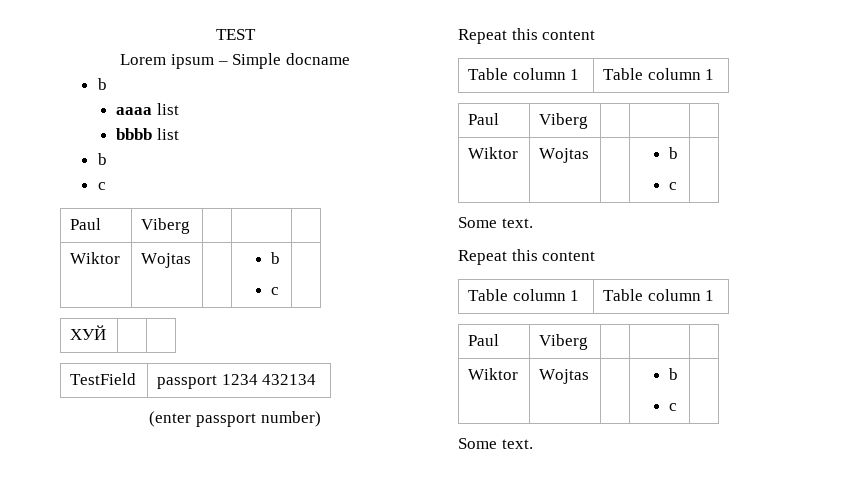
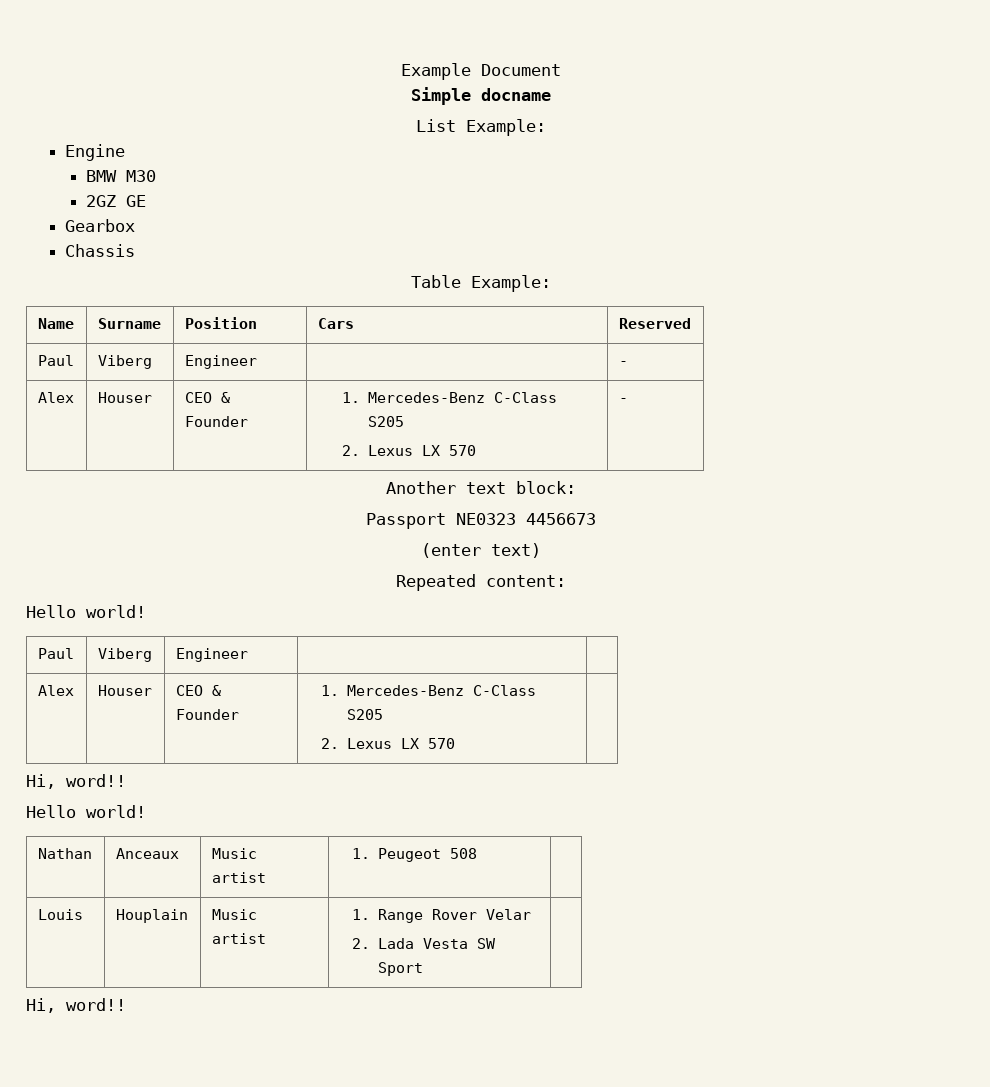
- TEST
- Lorem ipsum – Simple docname
- b
- aaaa list
- bbbb list
- b
- c
- Paul | Viberg | | |
- Wiktor | Wojtas | | b
- c |
- ХУЙ | |
- TestField | passport 1234 432134
- (enter passport number)
- Repeat this content
- Table column 1 | Table column 1
- Paul | Viberg | | |
- Wiktor | Wojtas | | b
- c |
- Some text.
- Repeat this content
- Table column 1 | Table column 1
- Paul | Viberg | | |
- Wiktor | Wojtas | | b
- c |
- Some text.
+ Example Document
+ Simple docname
+ List Example:
+ Engine
+ BMW M30
+ 2GZ GE
+ Gearbox
+ Chassis
+ Table Example:
+ Name | Surname | Position | Cars | Reserved
+ Paul | Viberg | Engineer | | -
+ Alex | Houser | CEO & Founder | 1. Mercedes-Benz C-Class S205
+ 2. Lexus LX 570 | -
+ Another text block:
+ Passport NE0323 4456673
+ (enter text)
+ Repeated content:
+ Hello world!
+ Paul | Viberg | Engineer | |
+ Alex | Houser | CEO & Founder | 1. Mercedes-Benz C-Class S205
+ 2. Lexus LX 570 |
+ Hi, word!!
+ Hello world!
+ Nathan | Anceaux | Music artist | 1. Peugeot 508 |
+ Louis | Houplain | Music artist | 1. Range Rover Velar
+ 2. Lada Vesta SW Sport |
+ Hi, word!!

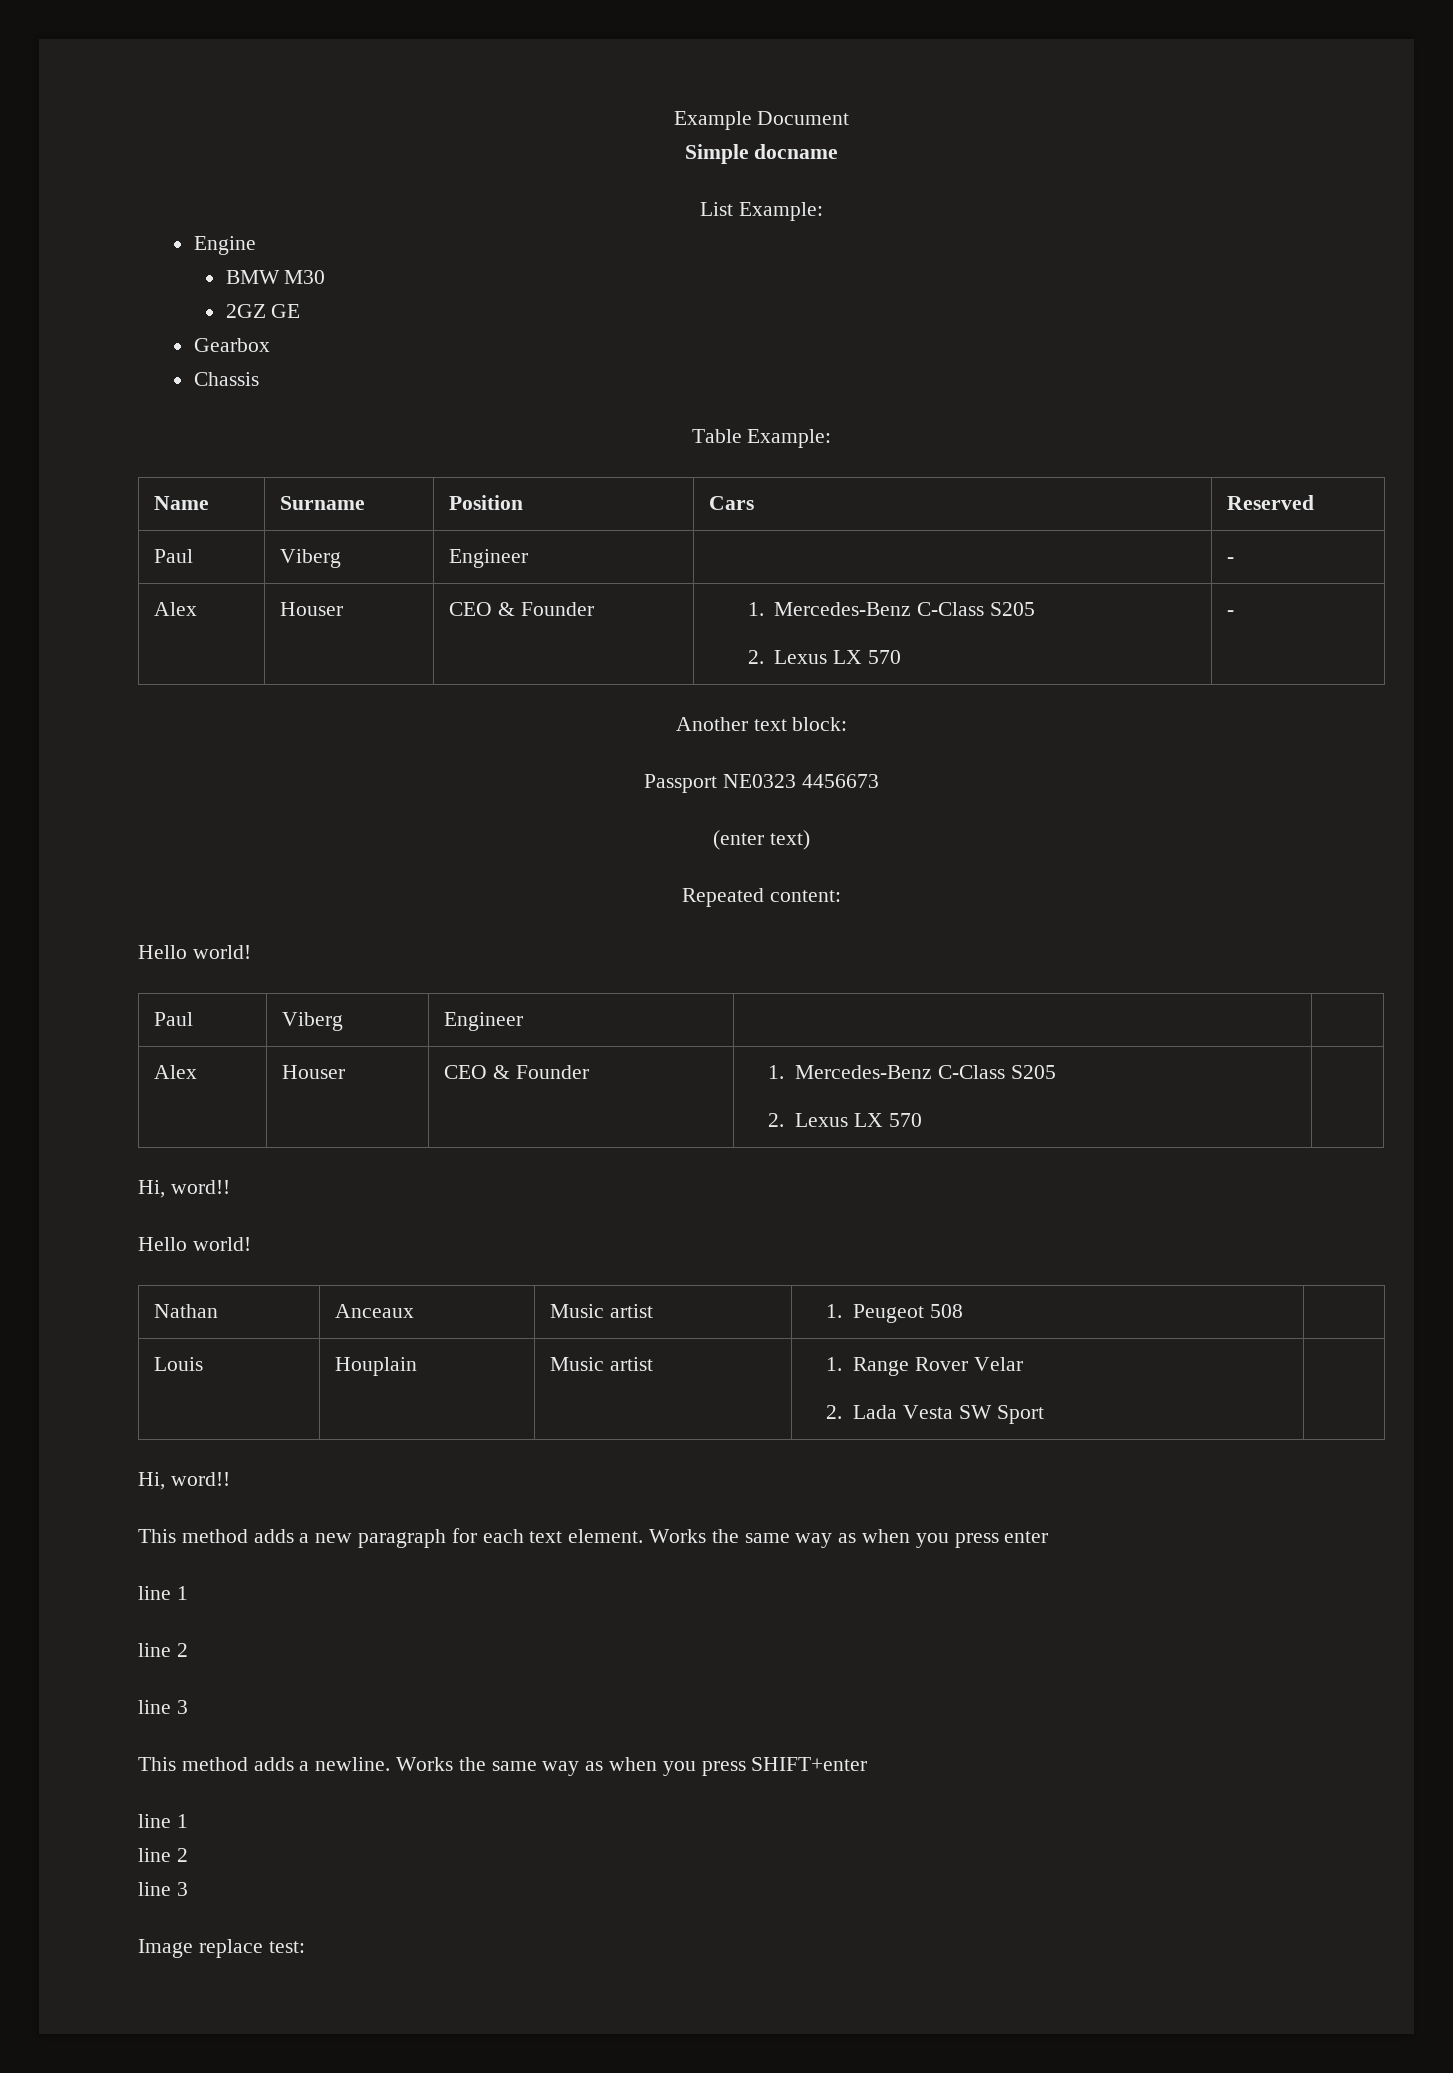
+ This method adds a new paragraph for each text element. Works the same way as when you press enter
+ line 1
+ line 2
+ line 3
+ This method adds a newline. Works the same way as when you press SHIFT+enter
+ line 1
+ line 2
+ line 3
+ Image replace test:

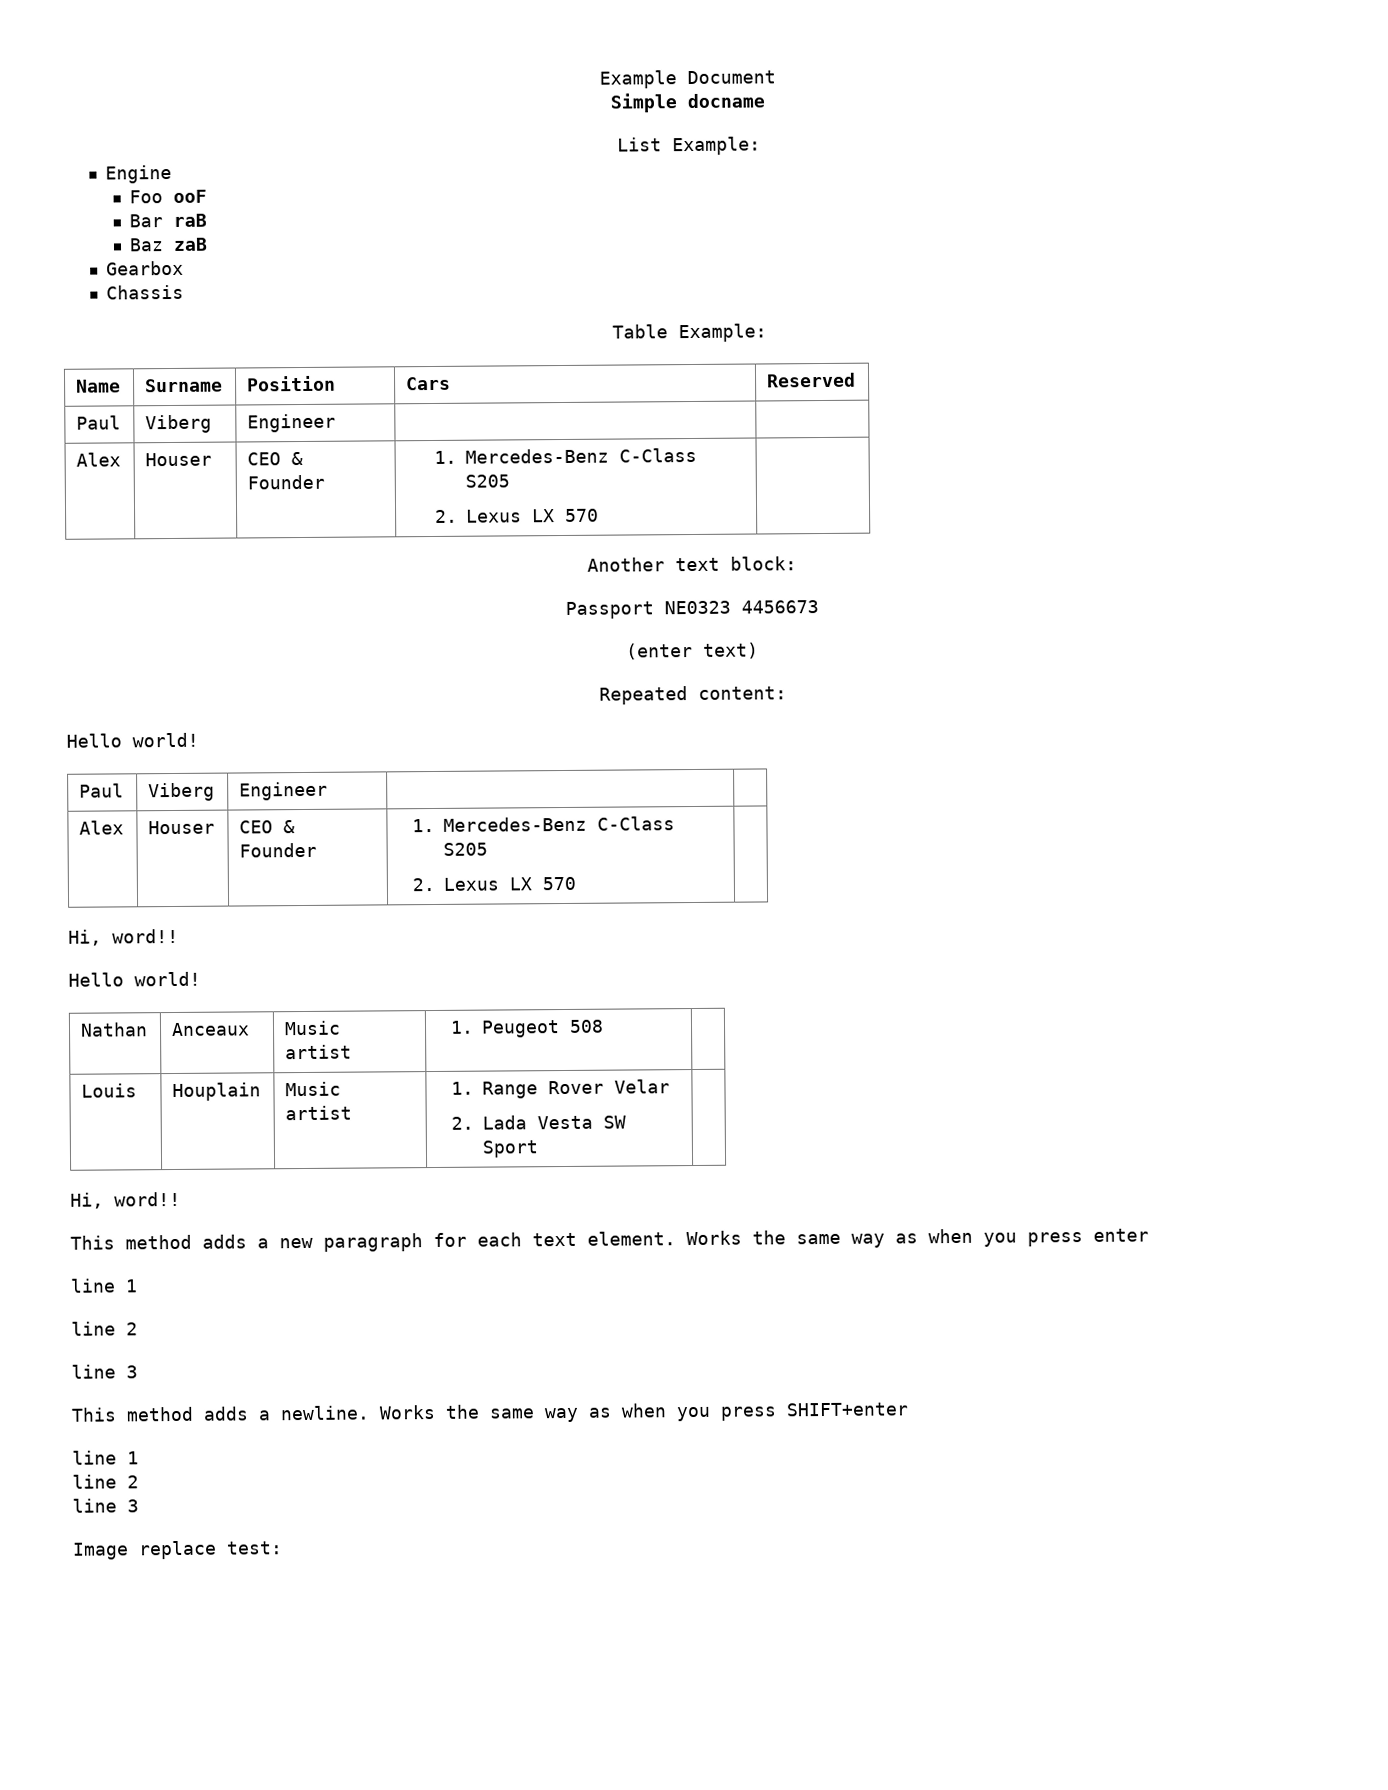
- BMW M30
- 2GZ GE
+ Foo ooF
+ Bar raB
+ Baz zaB
  Name | Surname | Position | Cars | Reserved
- Paul | Viberg | Engineer | | -
+ Paul | Viberg | Engineer | |
  Alex | Houser | CEO & Founder | 1. Mercedes-Benz C-Class S205
- 2. Lexus LX 570 | -
+ 2. Lexus LX 570 |

